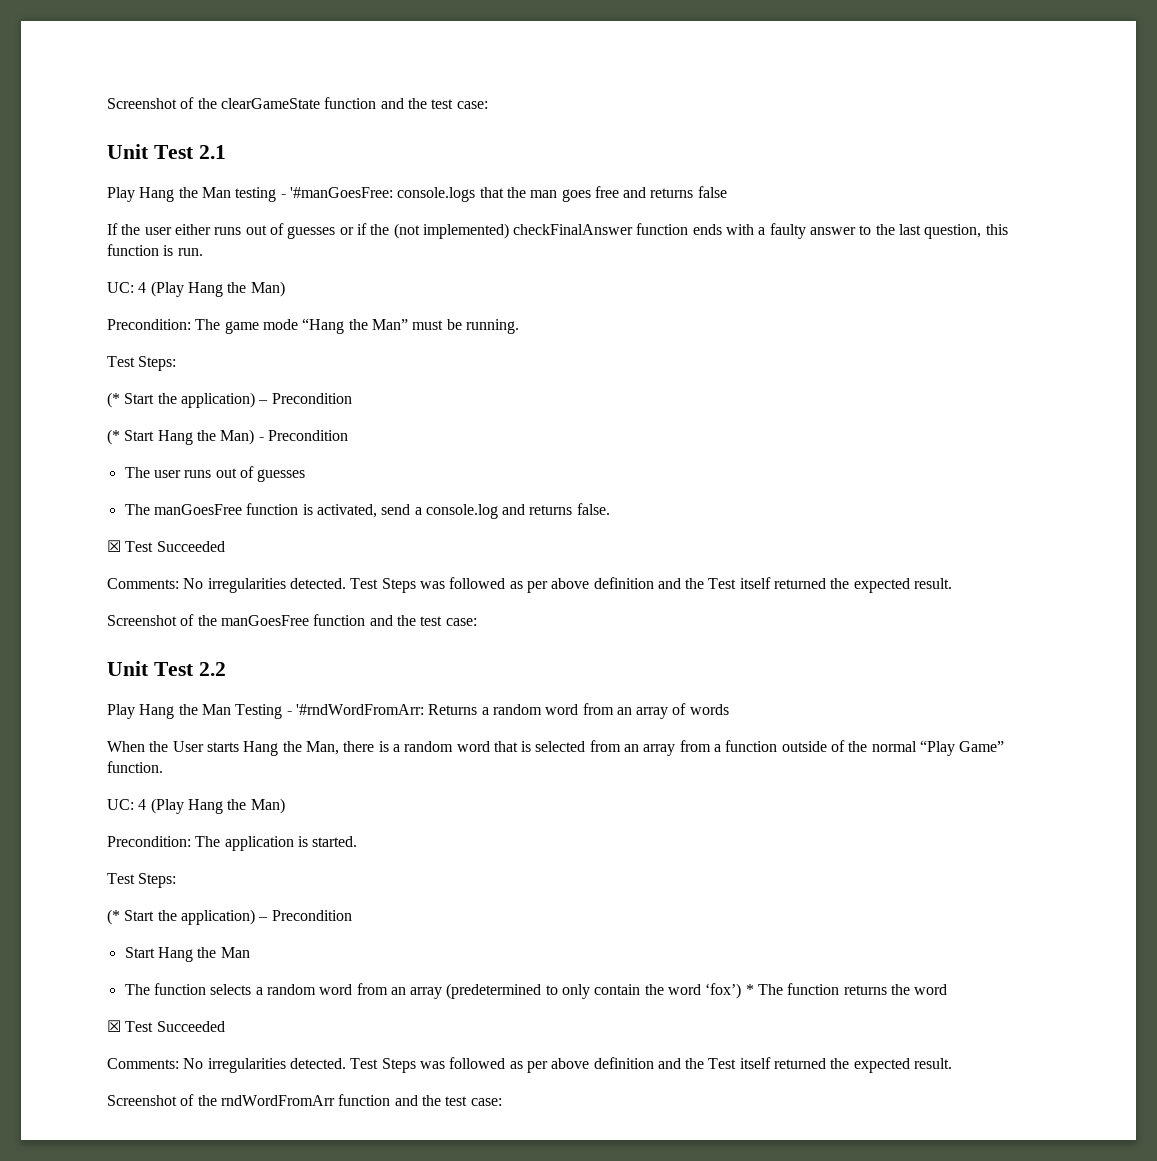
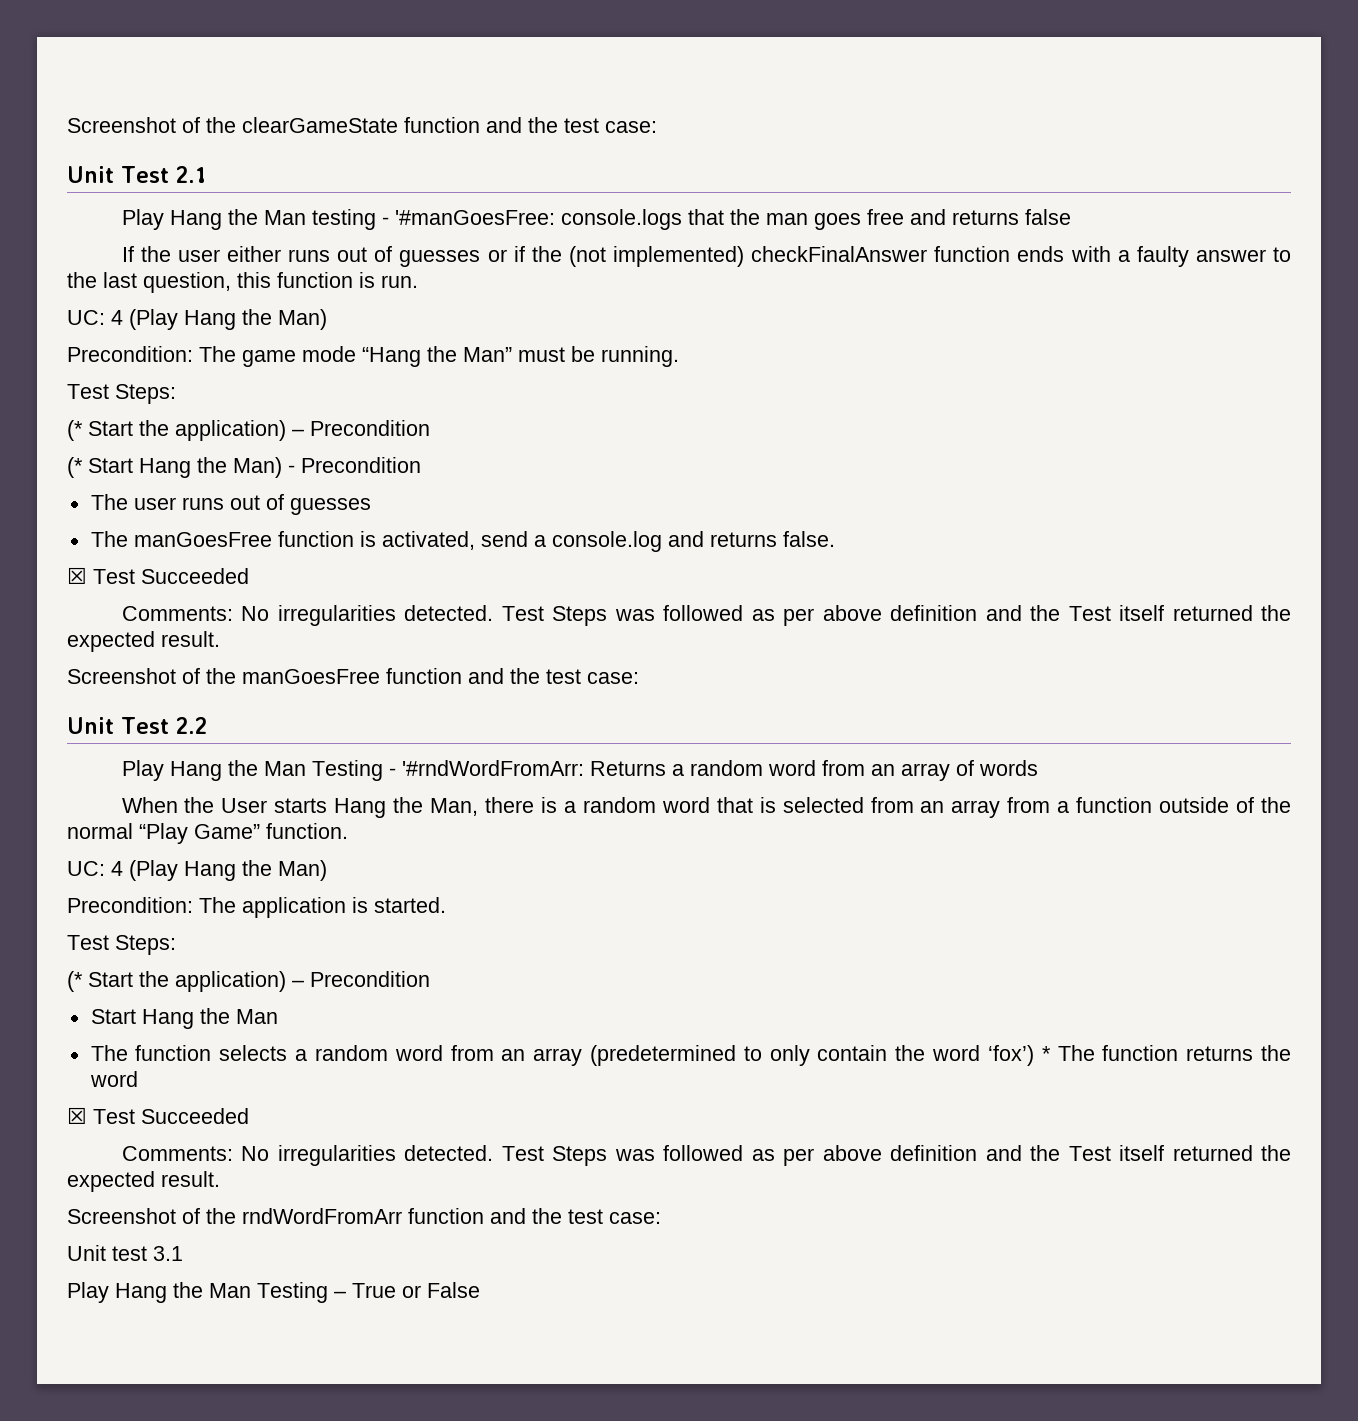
+ Unit test 3.1
+ Play Hang the Man Testing – True or False

